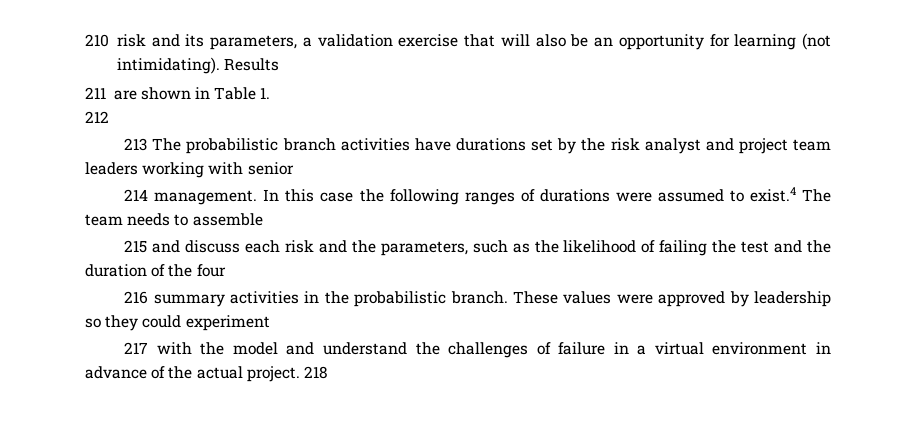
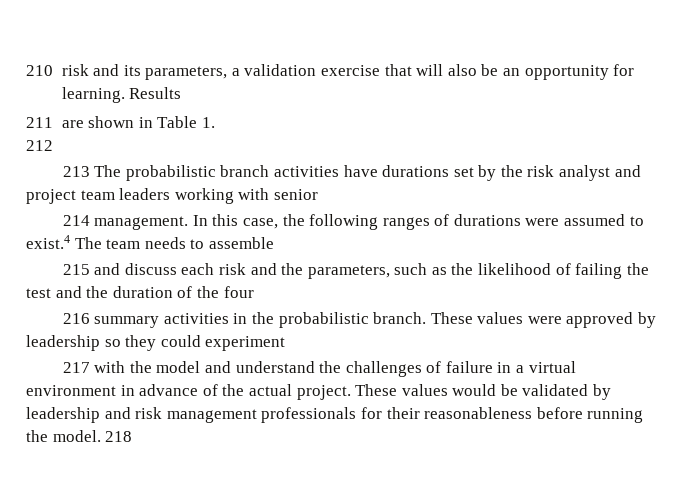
- 210 risk and its parameters, a validation exercise that will also be an opportunity for learning (not intimidating).
+ 210 risk and its parameters, a validation exercise that will also be an opportunity for learning.
- In this case the following ranges of durations were assumed to exist.4 The team needs to assemble
+ In this case, the following ranges of durations were assumed to exist.4 The team needs to assemble
+ These values would be validated by leadership and risk management professionals for their reasonableness before running the model.

